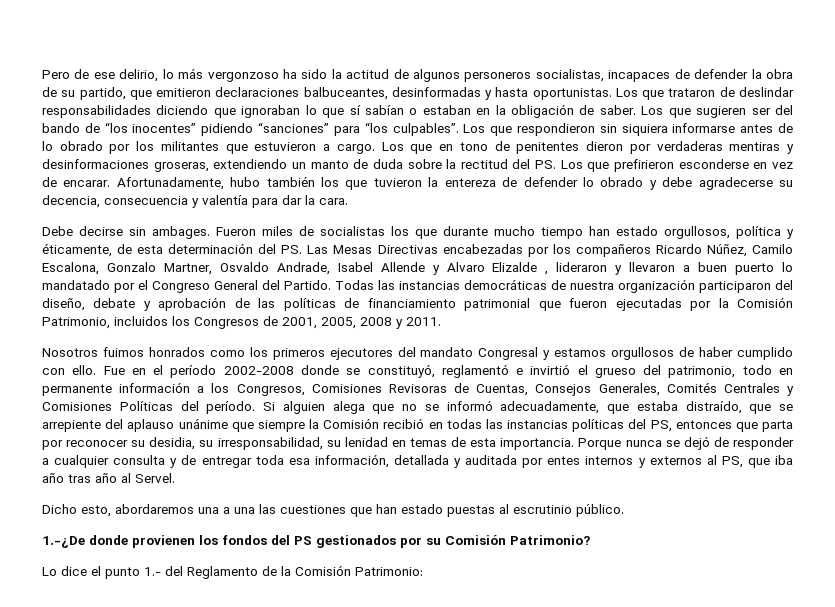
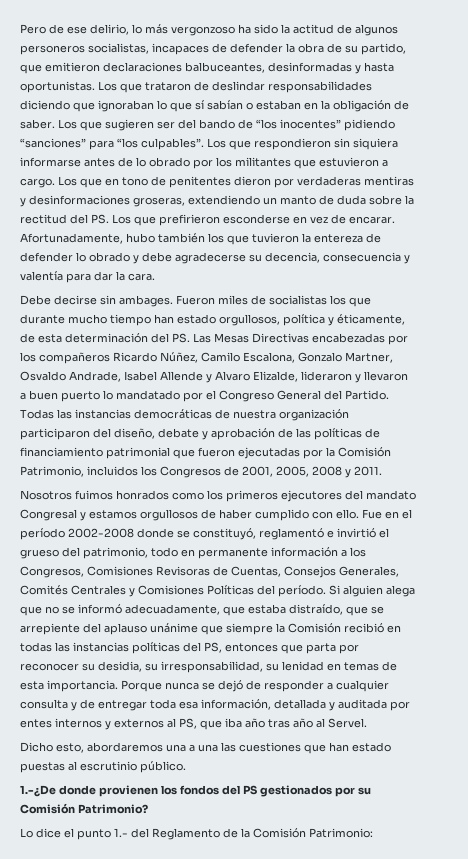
- Fueron miles de socialistas los que durante mucho tiempo han estado orgullosos, política y éticamente, de esta determinación del PS. Las Mesas Directivas encabezadas por los compañeros Ricardo Núñez, Camilo Escalona, Gonzalo Martner, Osvaldo Andrade, Isabel Allende y Alvaro Elizalde , lideraron y llevaron a buen puerto lo mandatado por el Congreso General del Partido.
+ Fueron miles de socialistas los que durante mucho tiempo han estado orgullosos, política y éticamente, de esta determinación del PS. Las Mesas Directivas encabezadas por los compañeros Ricardo Núñez, Camilo Escalona, Gonzalo Martner, Osvaldo Andrade, Isabel Allende y Alvaro Elizalde, lideraron y llevaron a buen puerto lo mandatado por el Congreso General del Partido.

